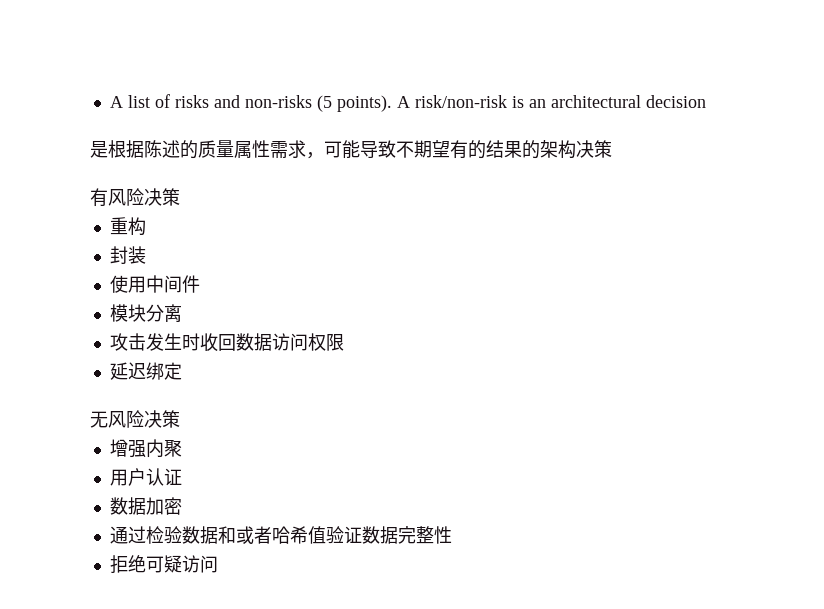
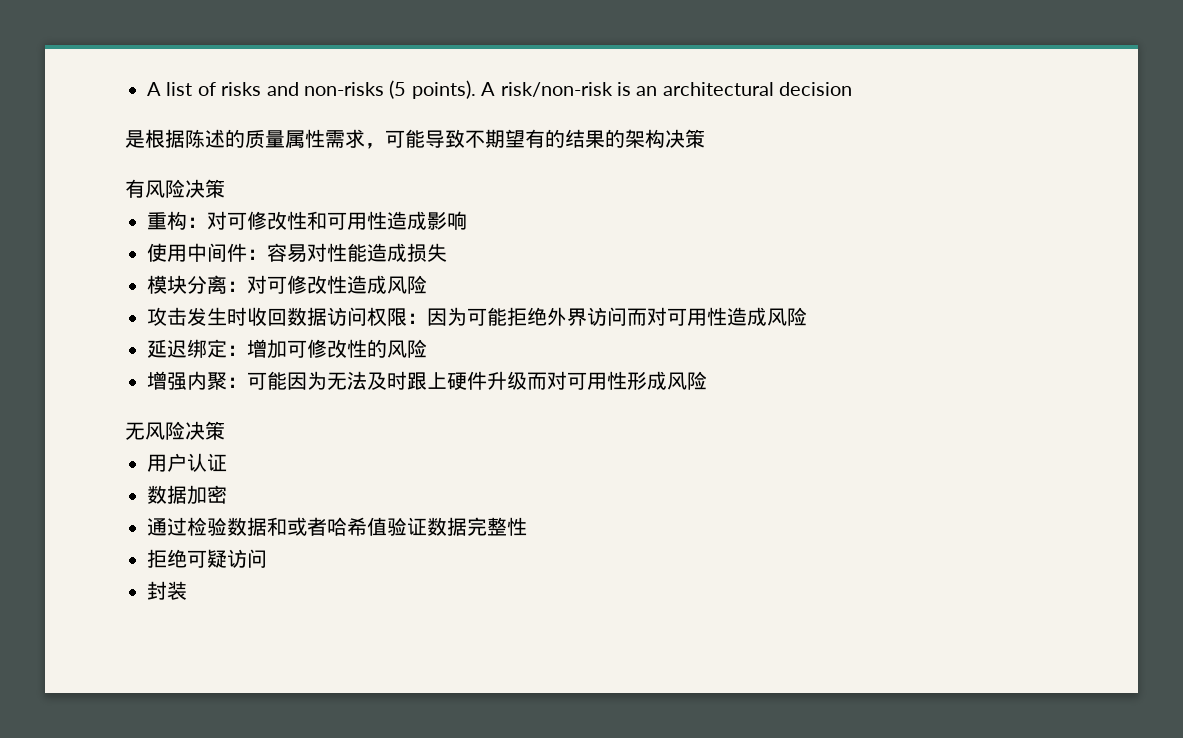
- 重构
- 封装
- 使用中间件
- 模块分离
+ 重构：对可修改性和可用性造成影响
+ 使用中间件：容易对性能造成损失
+ 模块分离：对可修改性造成风险
- 攻击发生时收回数据访问权限
- 延迟绑定
+ 攻击发生时收回数据访问权限：因为可能拒绝外界访问而对可用性造成风险
+ 延迟绑定：增加可修改性的风险
+ 增强内聚：可能因为无法及时跟上硬件升级而对可用性形成风险
- 增强内聚
+ 封装

